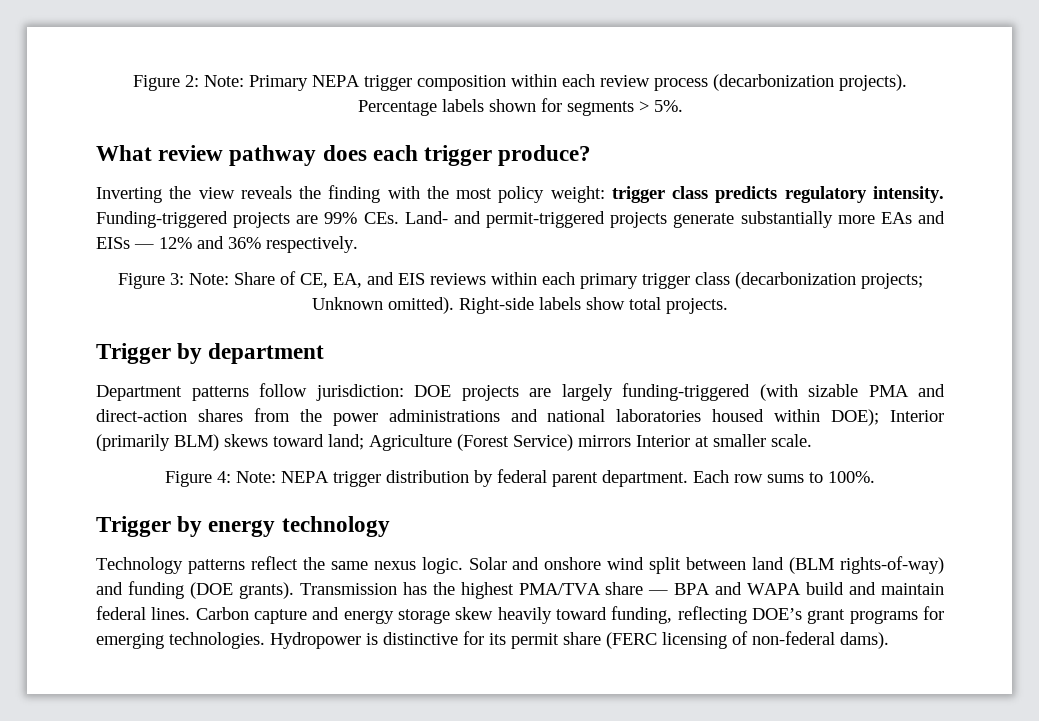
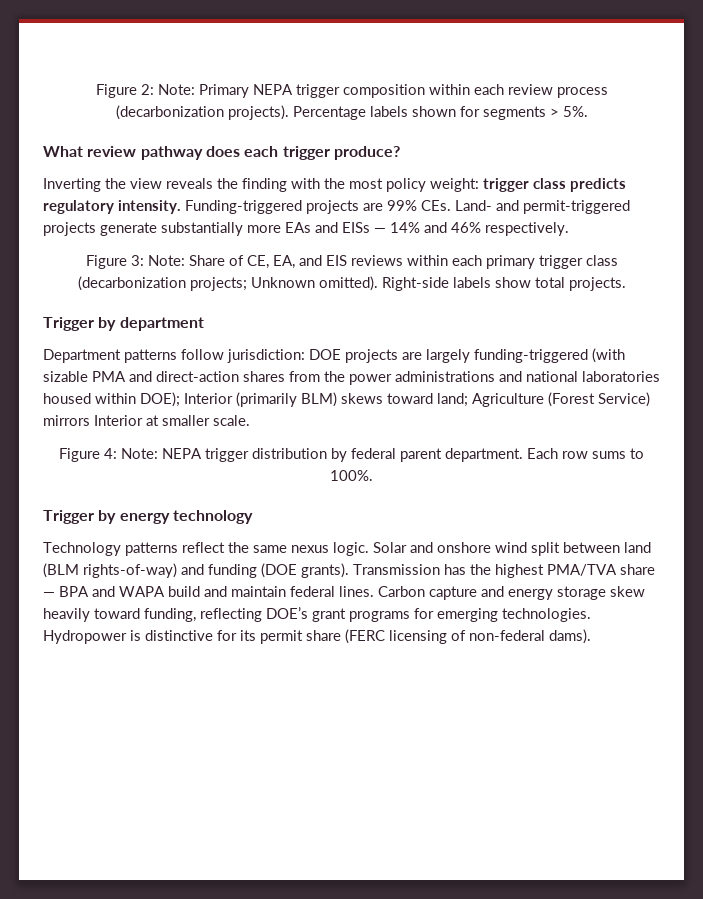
- Funding-triggered projects are 99% CEs. Land- and permit-triggered projects generate substantially more EAs and EISs — 12% and 36% respectively.
+ Funding-triggered projects are 99% CEs. Land- and permit-triggered projects generate substantially more EAs and EISs — 14% and 46% respectively.

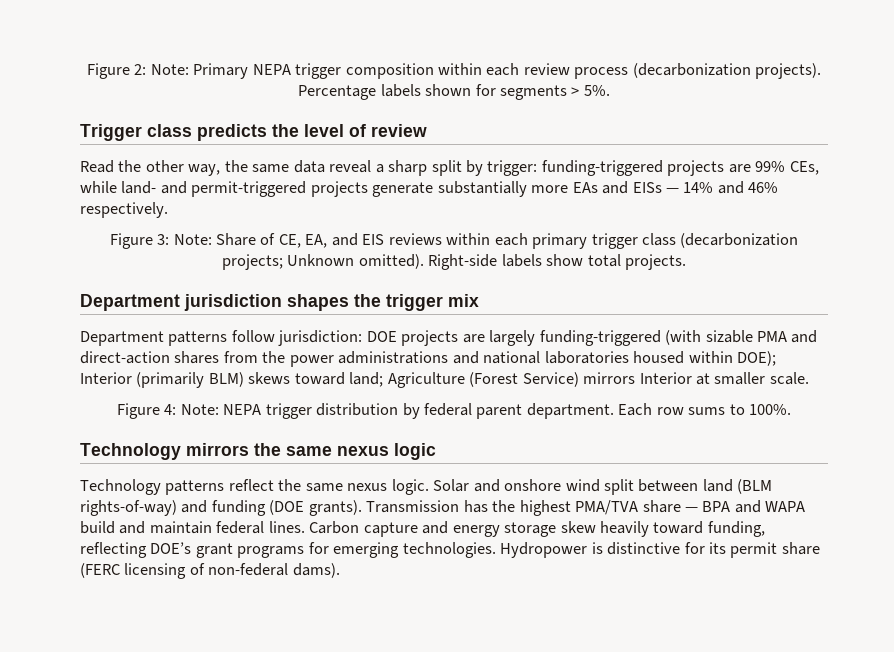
- What review pathway does each trigger produce?
- Inverting the view reveals the finding with the most policy weight: trigger class predicts regulatory intensity. Funding-triggered projects are 99% CEs. Land- and permit-triggered projects generate substantially more EAs and EISs — 14% and 46% respectively.
+ Trigger class predicts the level of review
+ Read the other way, the same data reveal a sharp split by trigger: funding-triggered projects are 99% CEs, while land- and permit-triggered projects generate substantially more EAs and EISs — 14% and 46% respectively.
- Trigger by department
+ Department jurisdiction shapes the trigger mix
- Trigger by energy technology
+ Technology mirrors the same nexus logic

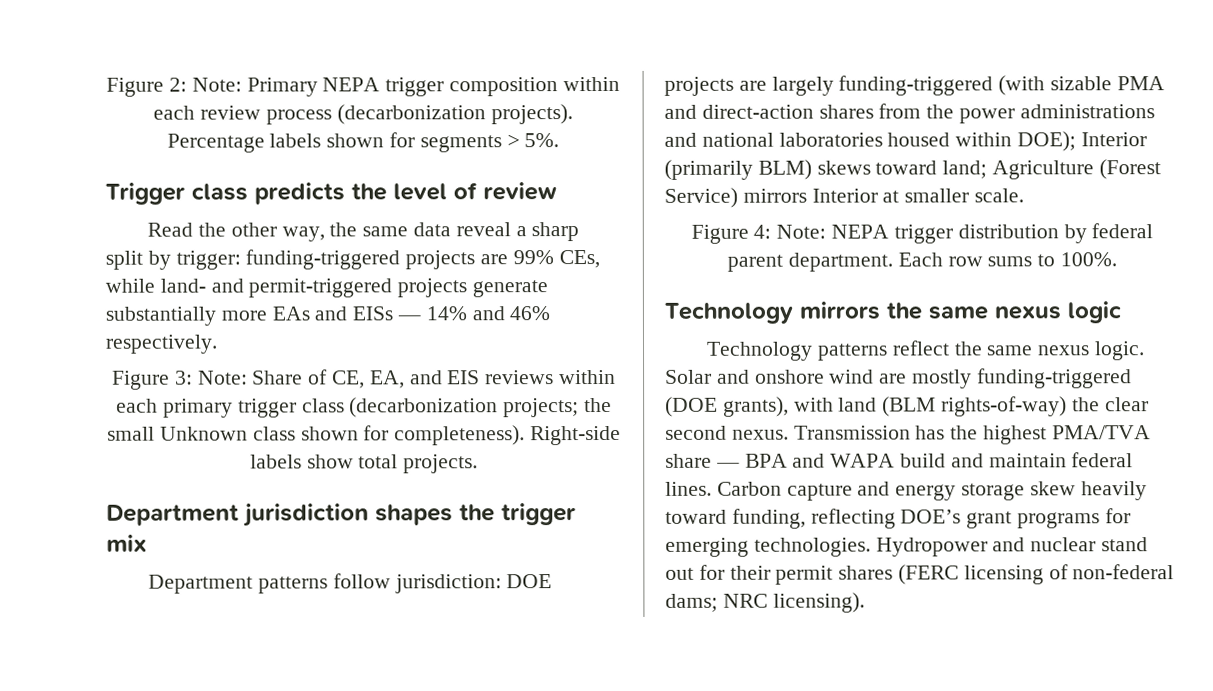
- Figure 3: Note: Share of CE, EA, and EIS reviews within each primary trigger class (decarbonization projects; Unknown omitted).
+ Figure 3: Note: Share of CE, EA, and EIS reviews within each primary trigger class (decarbonization projects; the small Unknown class shown for completeness).
- Solar and onshore wind split between land (BLM rights-of-way) and funding (DOE grants).
+ Solar and onshore wind are mostly funding-triggered (DOE grants), with land (BLM rights-of-way) the clear second nexus.
- Hydropower is distinctive for its permit share (FERC licensing of non-federal dams).
+ Hydropower and nuclear stand out for their permit shares (FERC licensing of non-federal dams; NRC licensing).

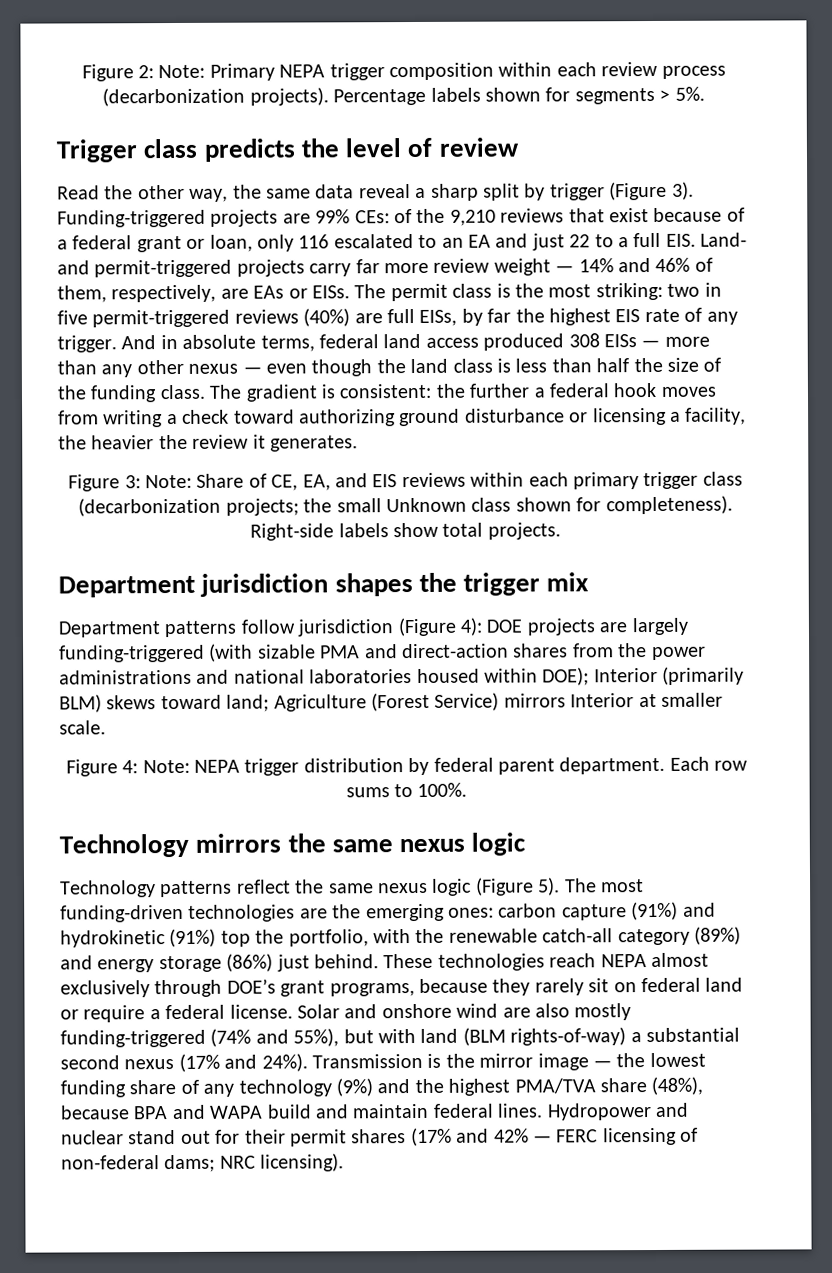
- Read the other way, the same data reveal a sharp split by trigger: funding-triggered projects are 99% CEs, while land- and permit-triggered projects generate substantially more EAs and EISs — 14% and 46% respectively.
+ Read the other way, the same data reveal a sharp split by trigger (Figure 3). Funding-triggered projects are 99% CEs: of the 9,210 reviews that exist because of a federal grant or loan, only 116 escalated to an EA and just 22 to a full EIS. Land- and permit-triggered projects carry far more review weight — 14% and 46% of them, respectively, are EAs or EISs. The permit class is the most striking: two in five permit-triggered reviews (40%) are full EISs, by far the highest EIS rate of any trigger. And in absolute terms, federal land access produced 308 EISs — more than any other nexus — even though the land class is less than half the size of the funding class. The gradient is consistent: the further a federal hook moves from writing a check toward authorizing ground disturbance or licensing a facility, the heavier the review it generates.
- Department patterns follow jurisdiction: DOE projects are largely funding-triggered (with sizable PMA and direct-action shares from the power administrations and national laboratories housed within DOE); Interior (primarily BLM) skews toward land; Agriculture (Forest Service) mirrors Interior at smaller scale.
+ Department patterns follow jurisdiction (Figure 4): DOE projects are largely funding-triggered (with sizable PMA and direct-action shares from the power administrations and national laboratories housed within DOE); Interior (primarily BLM) skews toward land; Agriculture (Forest Service) mirrors Interior at smaller scale.
- Technology patterns reflect the same nexus logic.
+ Technology patterns reflect the same nexus logic (Figure 5). The most funding-driven technologies are the emerging ones: carbon capture (91%) and hydrokinetic (91%) top the portfolio, with the renewable catch-all category (89%) and energy storage (86%) just behind. These technologies reach NEPA almost exclusively through DOE’s grant programs, because they rarely sit on federal land or require a federal license.
- Solar and onshore wind are mostly funding-triggered (DOE grants), with land (BLM rights-of-way) the clear second nexus. Transmission has the highest PMA/TVA share — BPA and WAPA build and maintain federal lines.
+ Solar and onshore wind are also mostly funding-triggered (74% and 55%), but with land (BLM rights-of-way) a substantial second nexus (17% and 24%). Transmission is the mirror image — the lowest funding share of any technology (9%) and the highest PMA/TVA share (48%), because BPA and WAPA build and maintain federal lines.
- Carbon capture and energy storage skew heavily toward funding, reflecting DOE’s grant programs for emerging technologies.
- Hydropower and nuclear stand out for their permit shares (FERC licensing of non-federal dams; NRC licensing).
+ Hydropower and nuclear stand out for their permit shares (17% and 42% — FERC licensing of non-federal dams; NRC licensing).

